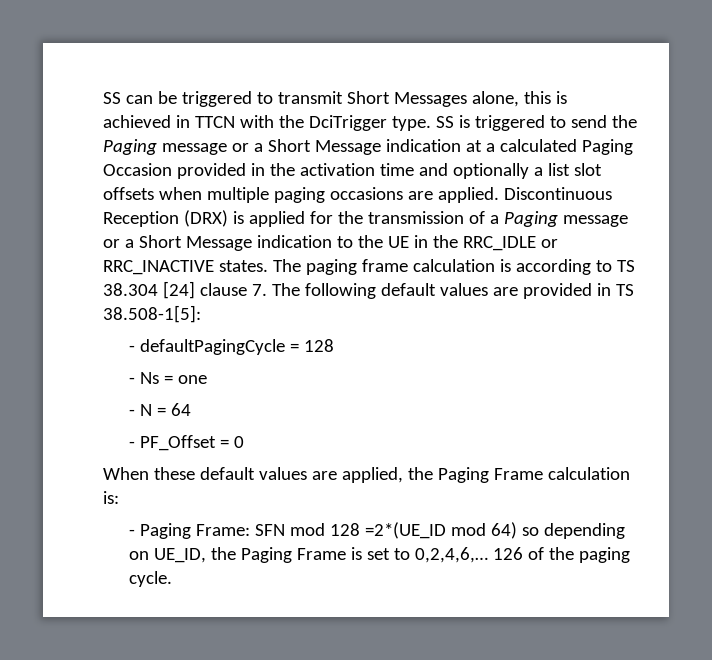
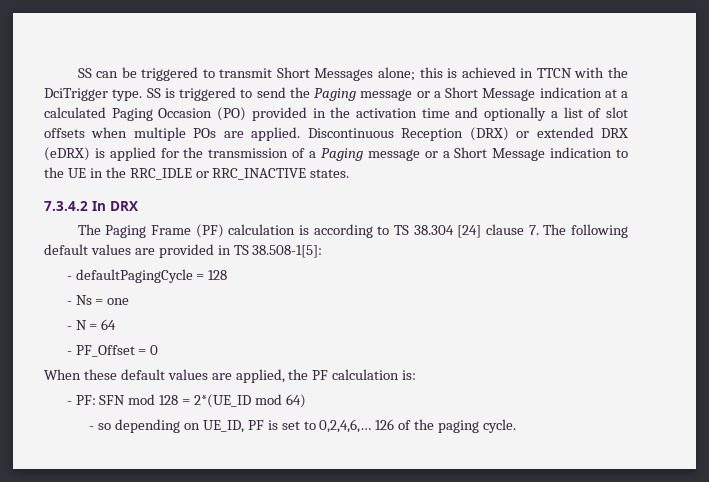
- SS can be triggered to transmit Short Messages alone, this is achieved in TTCN with the DciTrigger type.
+ SS can be triggered to transmit Short Messages alone; this is achieved in TTCN with the DciTrigger type.
- SS is triggered to send the Paging message or a Short Message indication at a calculated Paging Occasion provided in the activation time and optionally a list slot offsets when multiple paging occasions are applied.
+ SS is triggered to send the Paging message or a Short Message indication at a calculated Paging Occasion (PO) provided in the activation time and optionally a list of slot offsets when multiple POs are applied.
- Discontinuous Reception (DRX) is applied for the transmission of a Paging message or a Short Message indication to the UE in the RRC_IDLE or RRC_INACTIVE states. The paging frame calculation is according to TS 38.304 [24] clause 7. The following default values are provided in TS 38.508-1[5]:
+ Discontinuous Reception (DRX) or extended DRX (eDRX) is applied for the transmission of a Paging message or a Short Message indication to the UE in the RRC_IDLE or RRC_INACTIVE states.
+ 7.3.4.2 In DRX
+ The Paging Frame (PF) calculation is according to TS 38.304 [24] clause 7. The following default values are provided in TS 38.508-1[5]:
- When these default values are applied, the Paging Frame calculation is:
+ When these default values are applied, the PF calculation is:
- - Paging Frame: SFN mod 128 =2*(UE_ID mod 64) so depending on UE_ID, the Paging Frame is set to 0,2,4,6,…
+ - PF: SFN mod 128 = 2*(UE_ID mod 64)
+ - so depending on UE_ID, PF is set to 0,2,4,6,…

